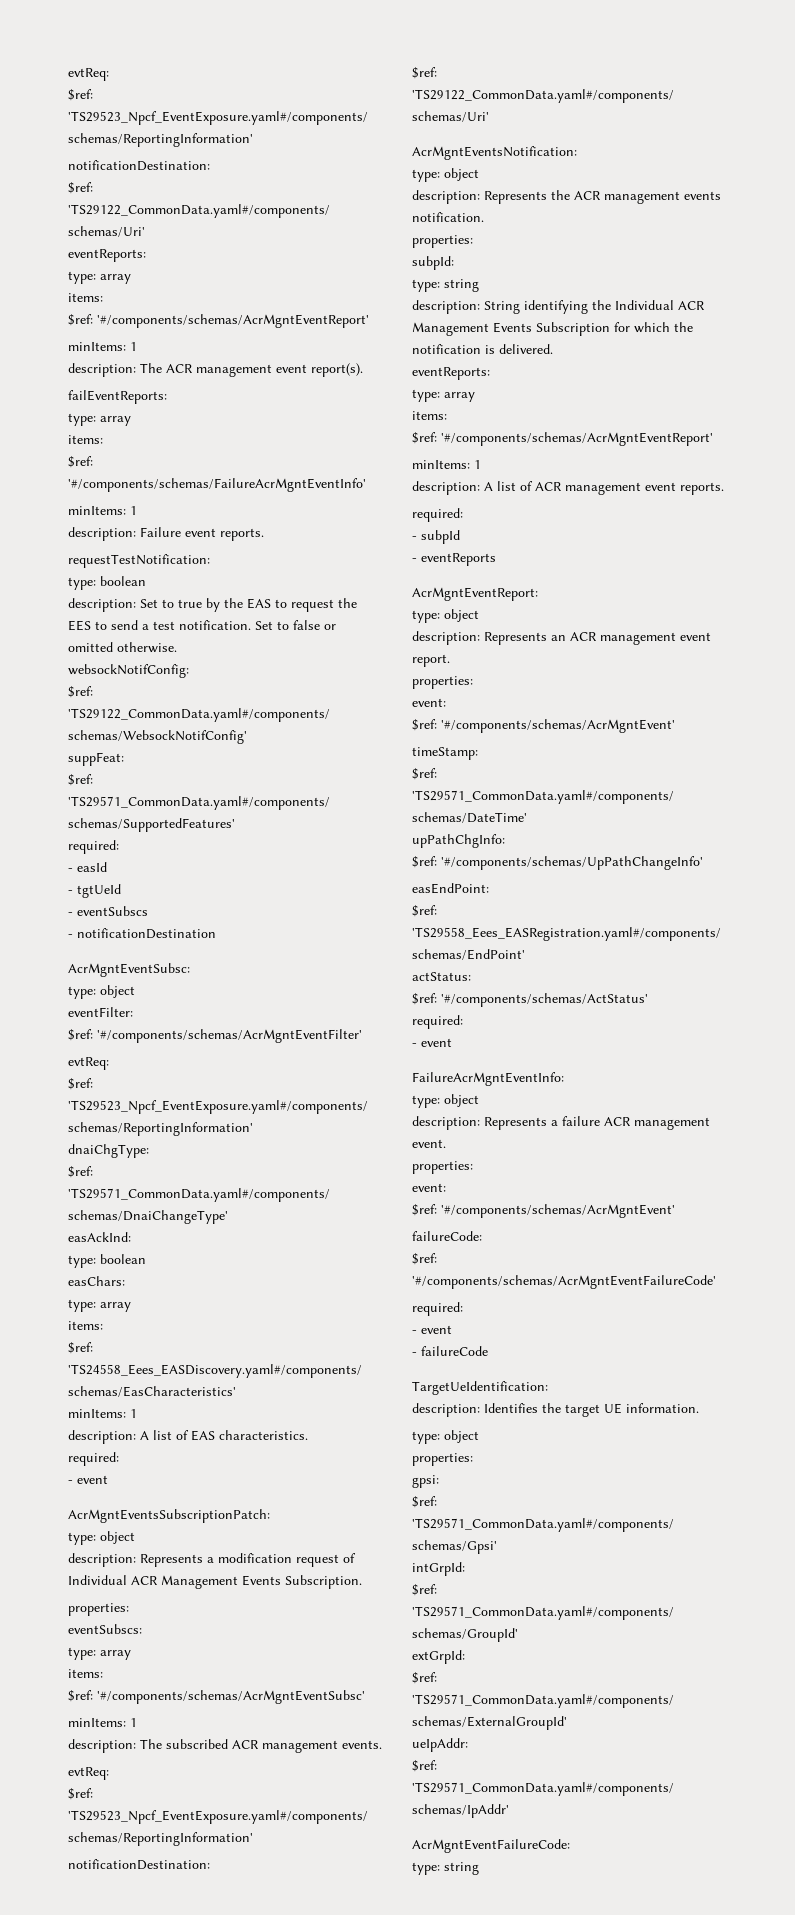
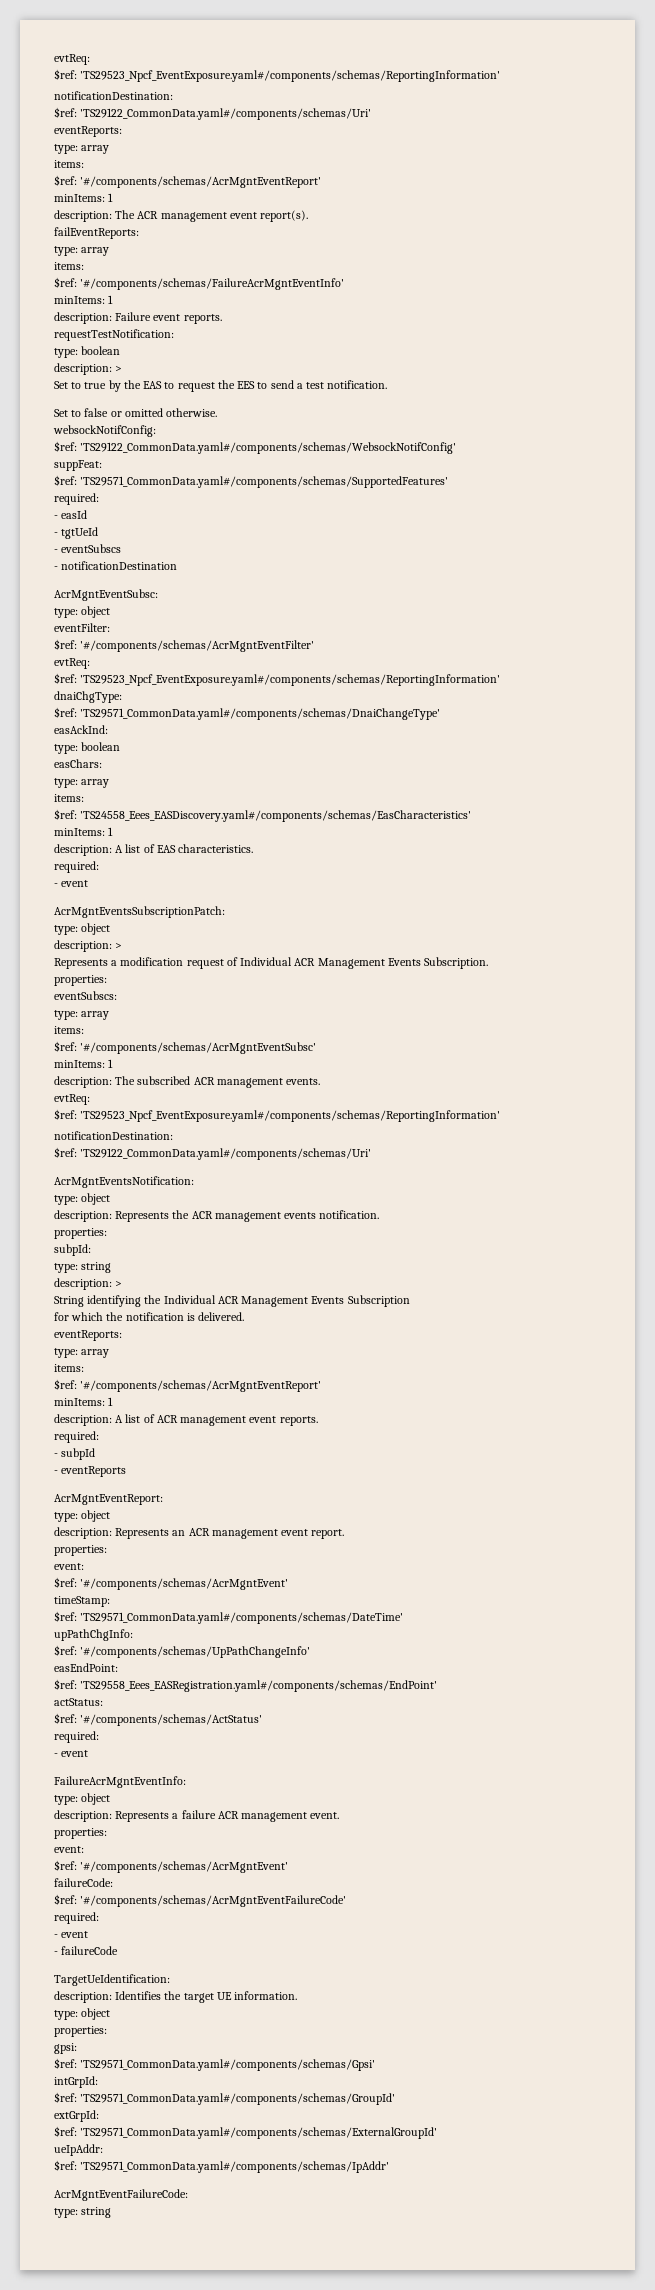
  requestTestNotification:
  type: boolean
- description: Set to true by the EAS to request the EES to send a test notification. Set to false or omitted otherwise.
+ description: >
+ Set to true by the EAS to request the EES to send a test notification.
+ Set to false or omitted otherwise.
  AcrMgntEventsSubscriptionPatch:
  type: object
- description: Represents a modification request of Individual ACR Management Events Subscription.
+ description: >
+ Represents a modification request of Individual ACR Management Events Subscription.
  subpId:
  type: string
- description: String identifying the Individual ACR Management Events Subscription for which the notification is delivered.
+ description: >
+ String identifying the Individual ACR Management Events Subscription
+ for which the notification is delivered.

